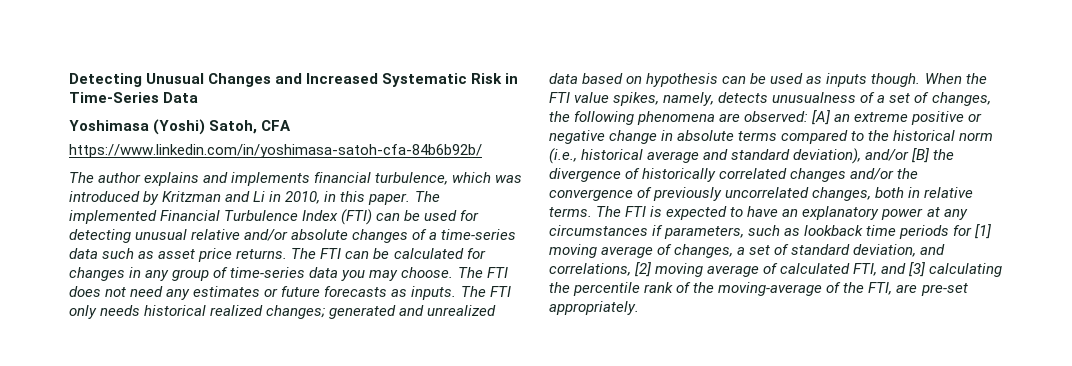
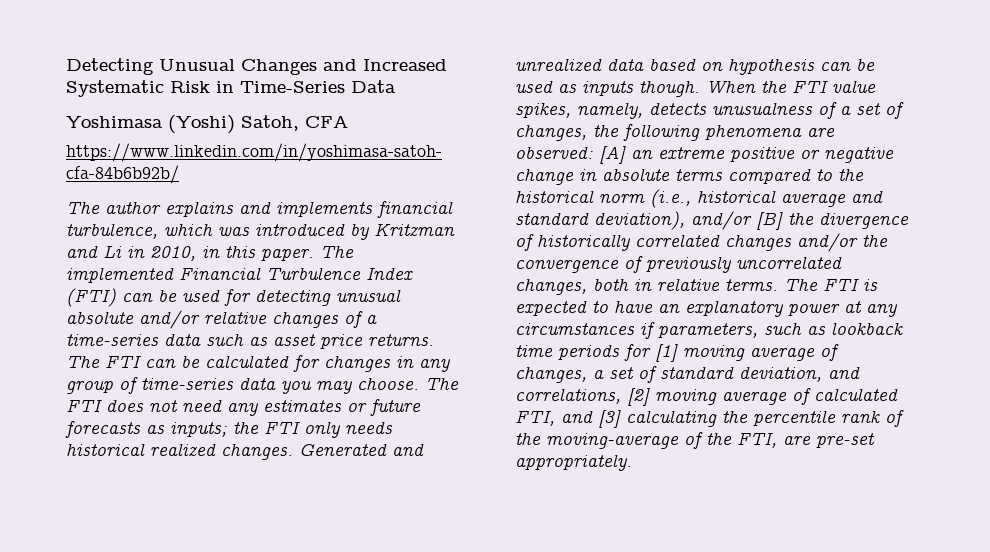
- The implemented Financial Turbulence Index (FTI) can be used for detecting unusual relative and/or absolute changes of a time-series data such as asset price returns.
+ The implemented Financial Turbulence Index (FTI) can be used for detecting unusual absolute and/or relative changes of a time-series data such as asset price returns.
- The FTI does not need any estimates or future forecasts as inputs. The FTI only needs historical realized changes; generated and unrealized data based on hypothesis can be used as inputs though.
+ The FTI does not need any estimates or future forecasts as inputs; the FTI only needs historical realized changes. Generated and unrealized data based on hypothesis can be used as inputs though.

